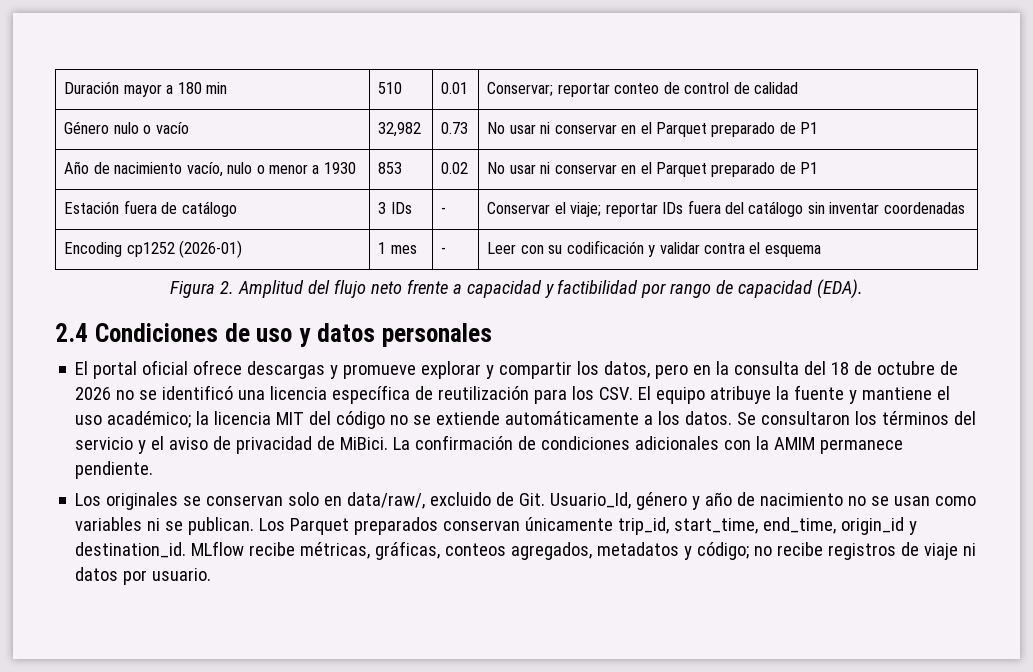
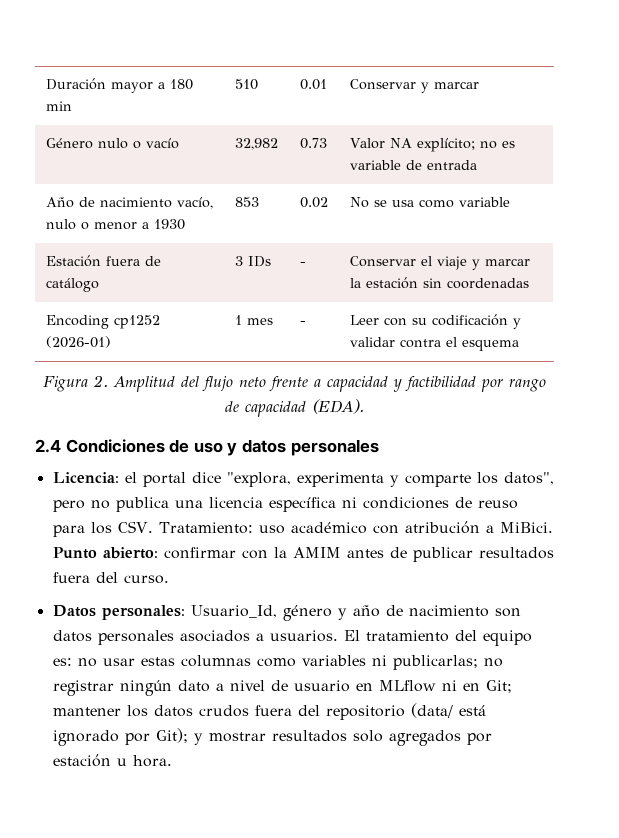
- Duración mayor a 180 min | 510 | 0.01 | Conservar; reportar conteo de control de calidad
+ Duración mayor a 180 min | 510 | 0.01 | Conservar y marcar
- Género nulo o vacío | 32,982 | 0.73 | No usar ni conservar en el Parquet preparado de P1
+ Género nulo o vacío | 32,982 | 0.73 | Valor NA explícito; no es variable de entrada
- Año de nacimiento vacío, nulo o menor a 1930 | 853 | 0.02 | No usar ni conservar en el Parquet preparado de P1
+ Año de nacimiento vacío, nulo o menor a 1930 | 853 | 0.02 | No se usa como variable
- Estación fuera de catálogo | 3 IDs | - | Conservar el viaje; reportar IDs fuera del catálogo sin inventar coordenadas
+ Estación fuera de catálogo | 3 IDs | - | Conservar el viaje y marcar la estación sin coordenadas
- El portal oficial ofrece descargas y promueve explorar y compartir los datos, pero en la consulta del 18 de octubre de 2026 no se identificó una licencia específica de reutilización para los CSV. El equipo atribuye la fuente y mantiene el uso académico; la licencia MIT del código no se extiende automáticamente a los datos. Se consultaron los términos del servicio y el aviso de privacidad de MiBici. La confirmación de condiciones adicionales con la AMIM permanece pendiente.
- Los originales se conservan solo en data/raw/, excluido de Git. Usuario_Id, género y año de nacimiento no se usan como variables ni se publican. Los Parquet preparados conservan únicamente trip_id, start_time, end_time, origin_id y destination_id. MLflow recibe métricas, gráficas, conteos agregados, metadatos y código; no recibe registros de viaje ni datos por usuario.
+ Licencia: el portal dice "explora, experimenta y comparte los datos", pero no publica una licencia específica ni condiciones de reuso para los CSV. Tratamiento: uso académico con atribución a MiBici. Punto abierto: confirmar con la AMIM antes de publicar resultados fuera del curso.
+ Datos personales: Usuario_Id, género y año de nacimiento son datos personales asociados a usuarios. El tratamiento del equipo es: no usar estas columnas como variables ni publicarlas; no registrar ningún dato a nivel de usuario en MLflow ni en Git; mantener los datos crudos fuera del repositorio (data/ está ignorado por Git); y mostrar resultados solo agregados por estación u hora.

